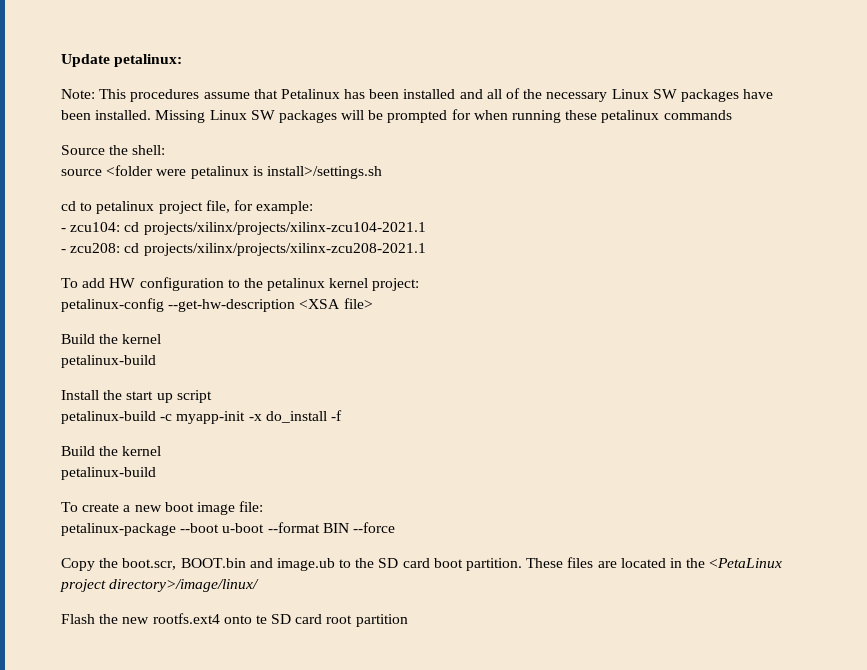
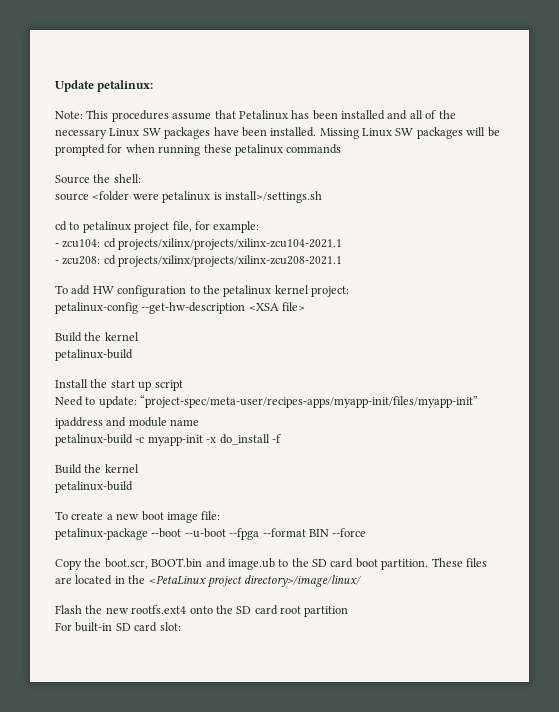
+ Need to update: “project-spec/meta-user/recipes-apps/myapp-init/files/myapp-init”
+ ipaddress and module name
- petalinux-package --boot u-boot --format BIN --force
+ petalinux-package --boot --u-boot --fpga --format BIN --force
- Flash the new rootfs.ext4 onto te SD card root partition
+ Flash the new rootfs.ext4 onto the SD card root partition
+ For built-in SD card slot:

